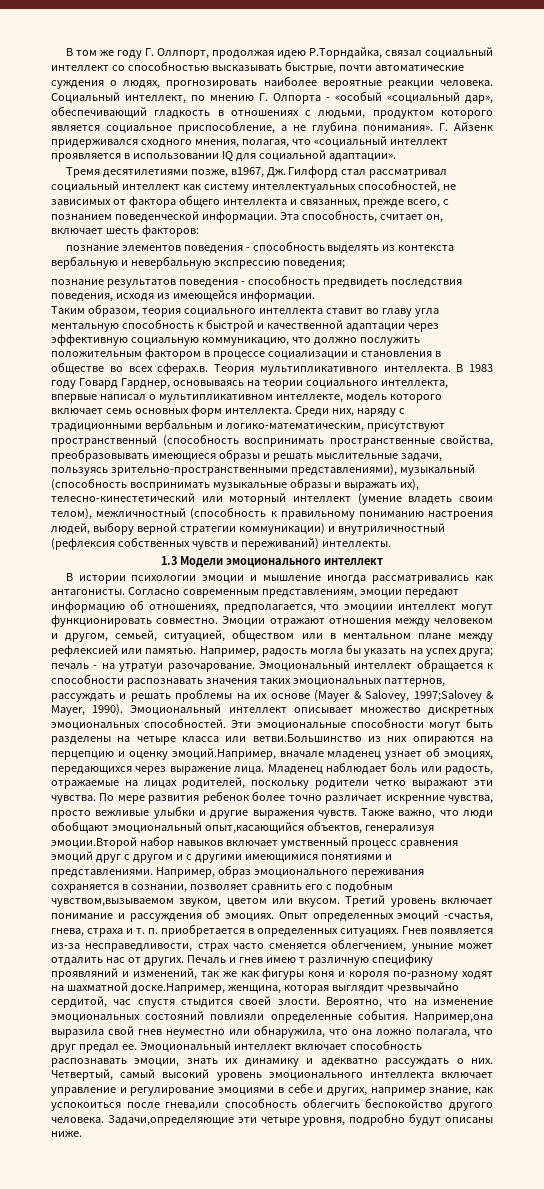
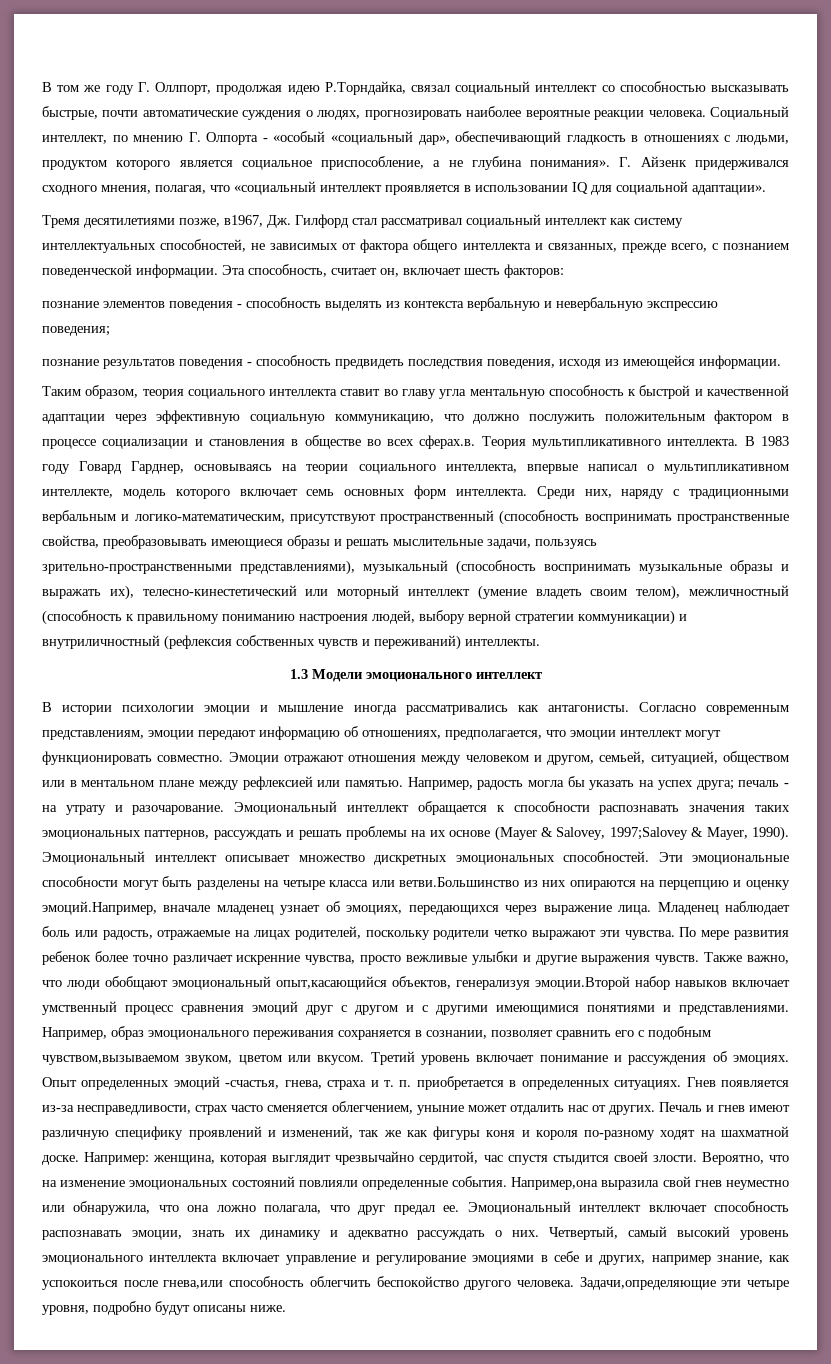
- Согласно современным представлениям, эмоции передают информацию об отношениях, предполагается, что эмоциии интеллект могут функционировать совместно.
+ Согласно современным представлениям, эмоции передают информацию об отношениях, предполагается, что эмоции интеллект могут функционировать совместно.
- Например, радость могла бы указать на успех друга; печаль - на утратуи разочарование.
+ Например, радость могла бы указать на успех друга; печаль - на утрату и разочарование.
- Печаль и гнев имею т различную специфику проявляний и изменений, так же как фигуры коня и короля по-разному ходят на шахматной доске.Например, женщина, которая выглядит чрезвычайно сердитой, час спустя стыдится своей злости.
+ Печаль и гнев имеют различную специфику проявлений и изменений, так же как фигуры коня и короля по-разному ходят на шахматной доске. Например: женщина, которая выглядит чрезвычайно сердитой, час спустя стыдится своей злости.

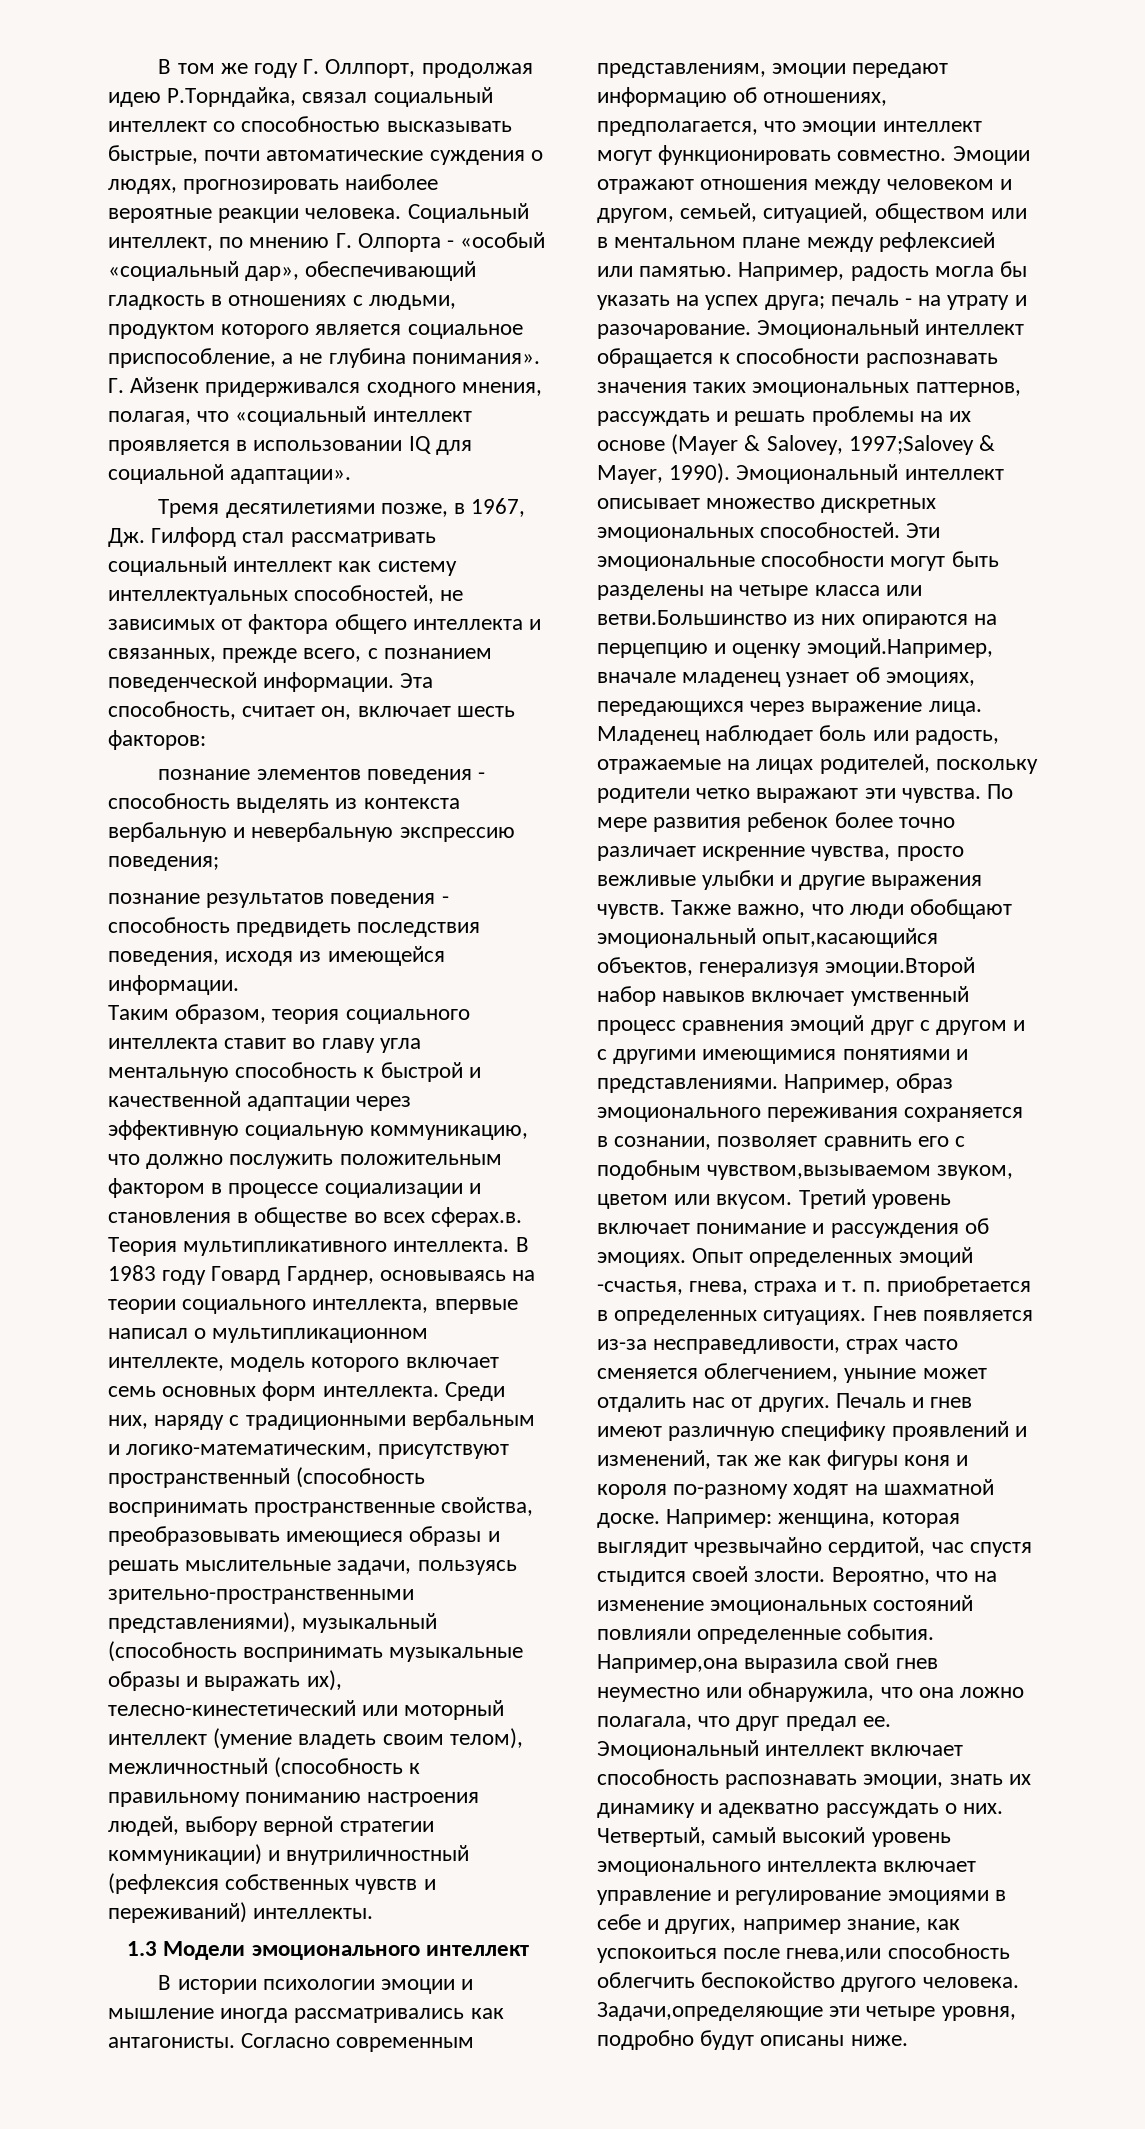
- Тремя десятилетиями позже, в1967, Дж. Гилфорд стал рассматривал социальный интеллект как систему интеллектуальных способностей, не зависимых от фактора общего интеллекта и связанных, прежде всего, с познанием поведенческой информации.
+ Тремя десятилетиями позже, в 1967, Дж. Гилфорд стал рассматривать социальный интеллект как систему интеллектуальных способностей, не зависимых от фактора общего интеллекта и связанных, прежде всего, с познанием поведенческой информации.
- В 1983 году Говард Гарднер, основываясь на теории социального интеллекта, впервые написал о мультипликативном интеллекте, модель которого включает семь основных форм интеллекта.
+ В 1983 году Говард Гарднер, основываясь на теории социального интеллекта, впервые написал о мультипликационном интеллекте, модель которого включает семь основных форм интеллекта.

